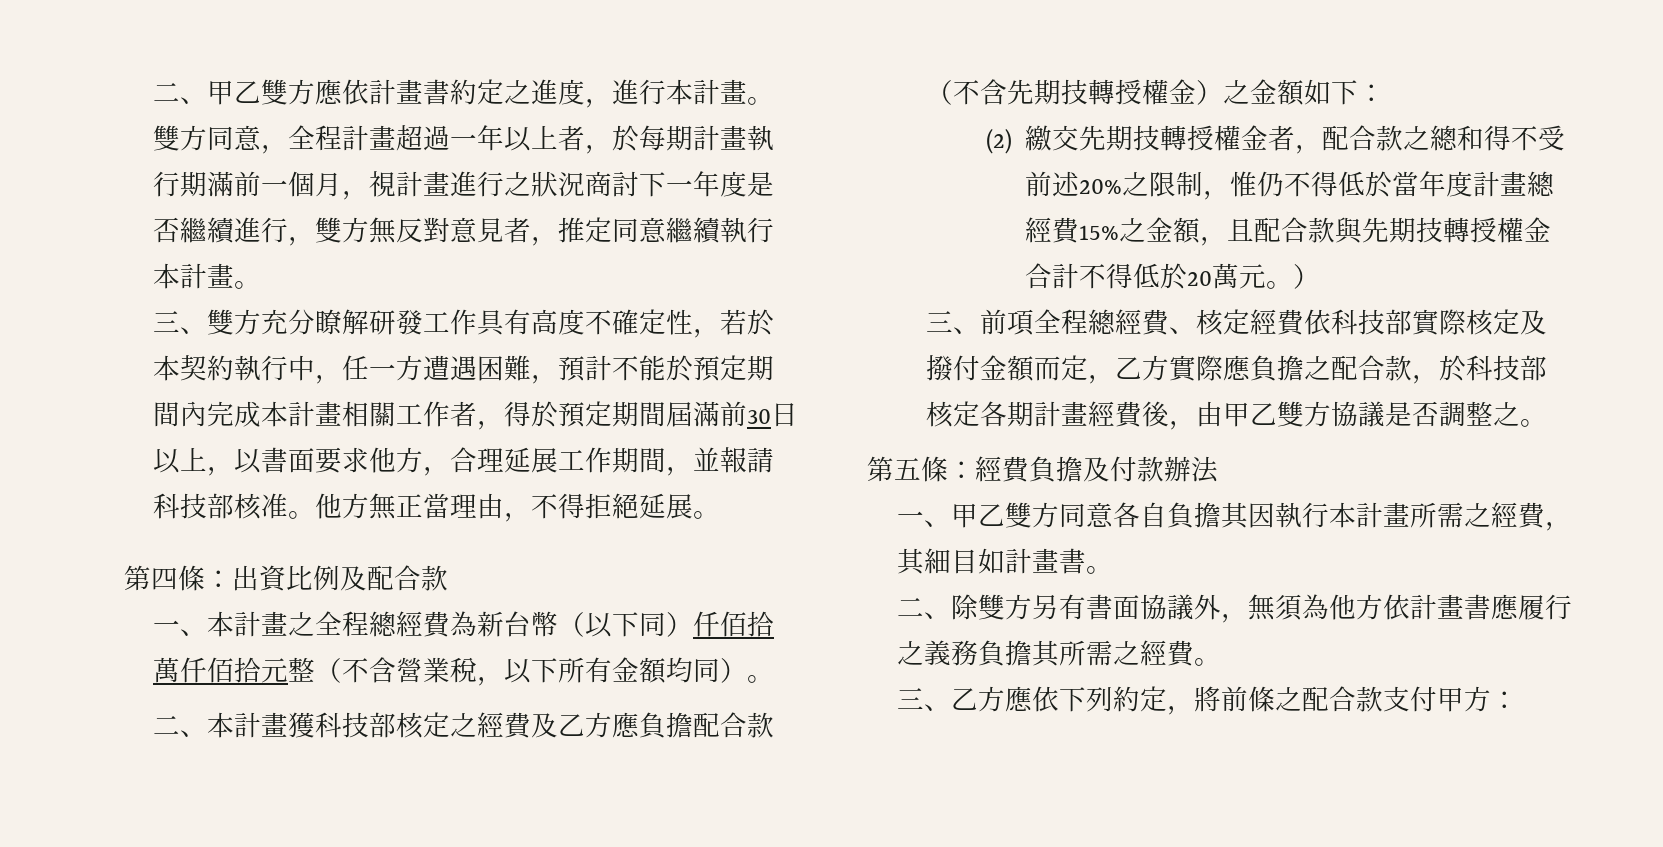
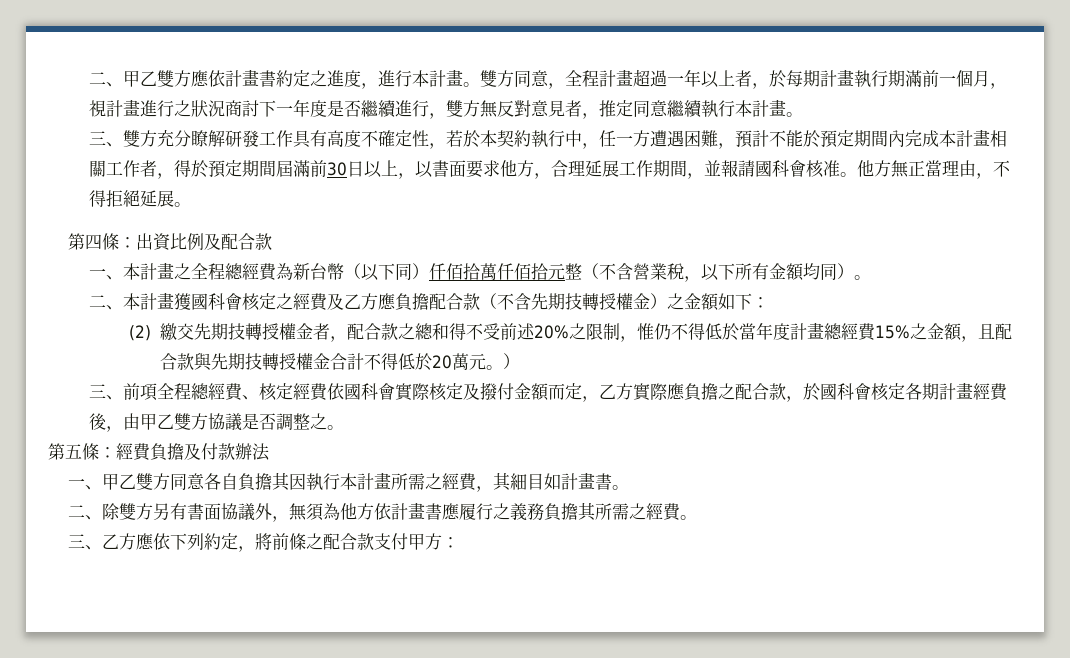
- 三、雙方充分瞭解研發工作具有高度不確定性，若於本契約執行中，任一方遭遇困難，預計不能於預定期間內完成本計畫相關工作者，得於預定期間屆滿前30日以上，以書面要求他方，合理延展工作期間，並報請科技部核准。
+ 三、雙方充分瞭解研發工作具有高度不確定性，若於本契約執行中，任一方遭遇困難，預計不能於預定期間內完成本計畫相關工作者，得於預定期間屆滿前30日以上，以書面要求他方，合理延展工作期間，並報請國科會核准。
- 二、本計畫獲科技部核定之經費及乙方應負擔配合款（不含先期技轉授權金）之金額如下：
+ 二、本計畫獲國科會核定之經費及乙方應負擔配合款（不含先期技轉授權金）之金額如下：
- 三、前項全程總經費、核定經費依科技部實際核定及撥付金額而定，乙方實際應負擔之配合款，於科技部核定各期計畫經費後，由甲乙雙方協議是否調整之。
+ 三、前項全程總經費、核定經費依國科會實際核定及撥付金額而定，乙方實際應負擔之配合款，於國科會核定各期計畫經費後，由甲乙雙方協議是否調整之。

